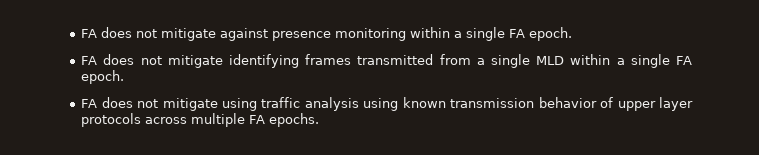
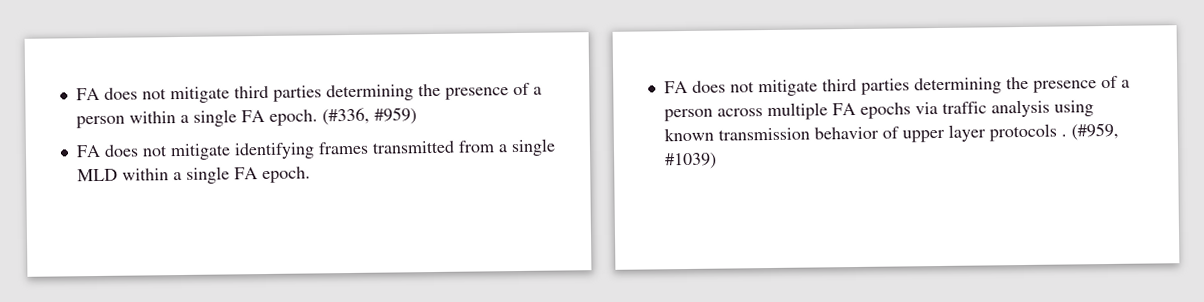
- FA does not mitigate against presence monitoring within a single FA epoch.
+ FA does not mitigate third parties determining the presence of a person within a single FA epoch. (#336, #959)
- FA does not mitigate using traffic analysis using known transmission behavior of upper layer protocols across multiple FA epochs.
+ FA does not mitigate third parties determining the presence of a person across multiple FA epochs via traffic analysis using known transmission behavior of upper layer protocols . (#959, #1039)

